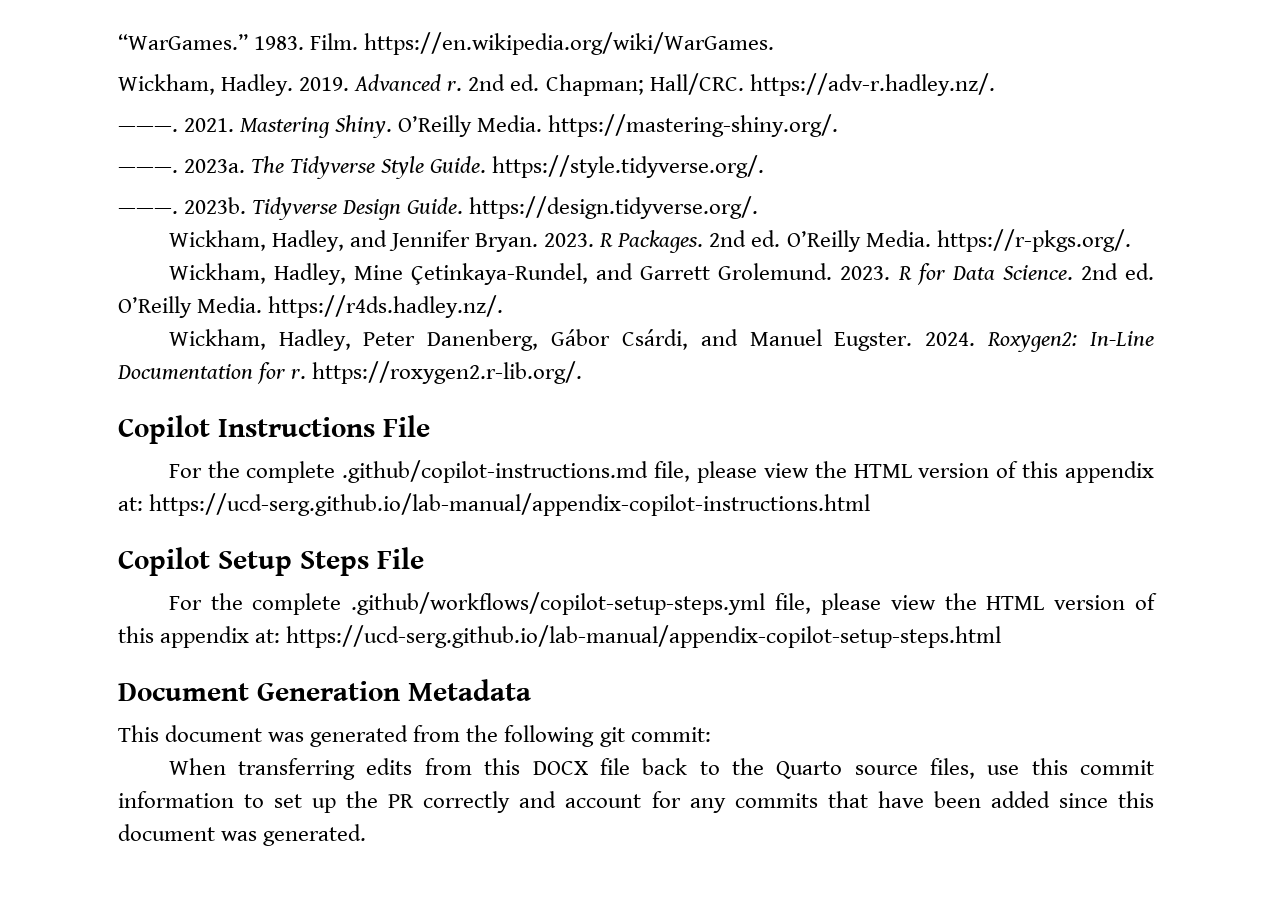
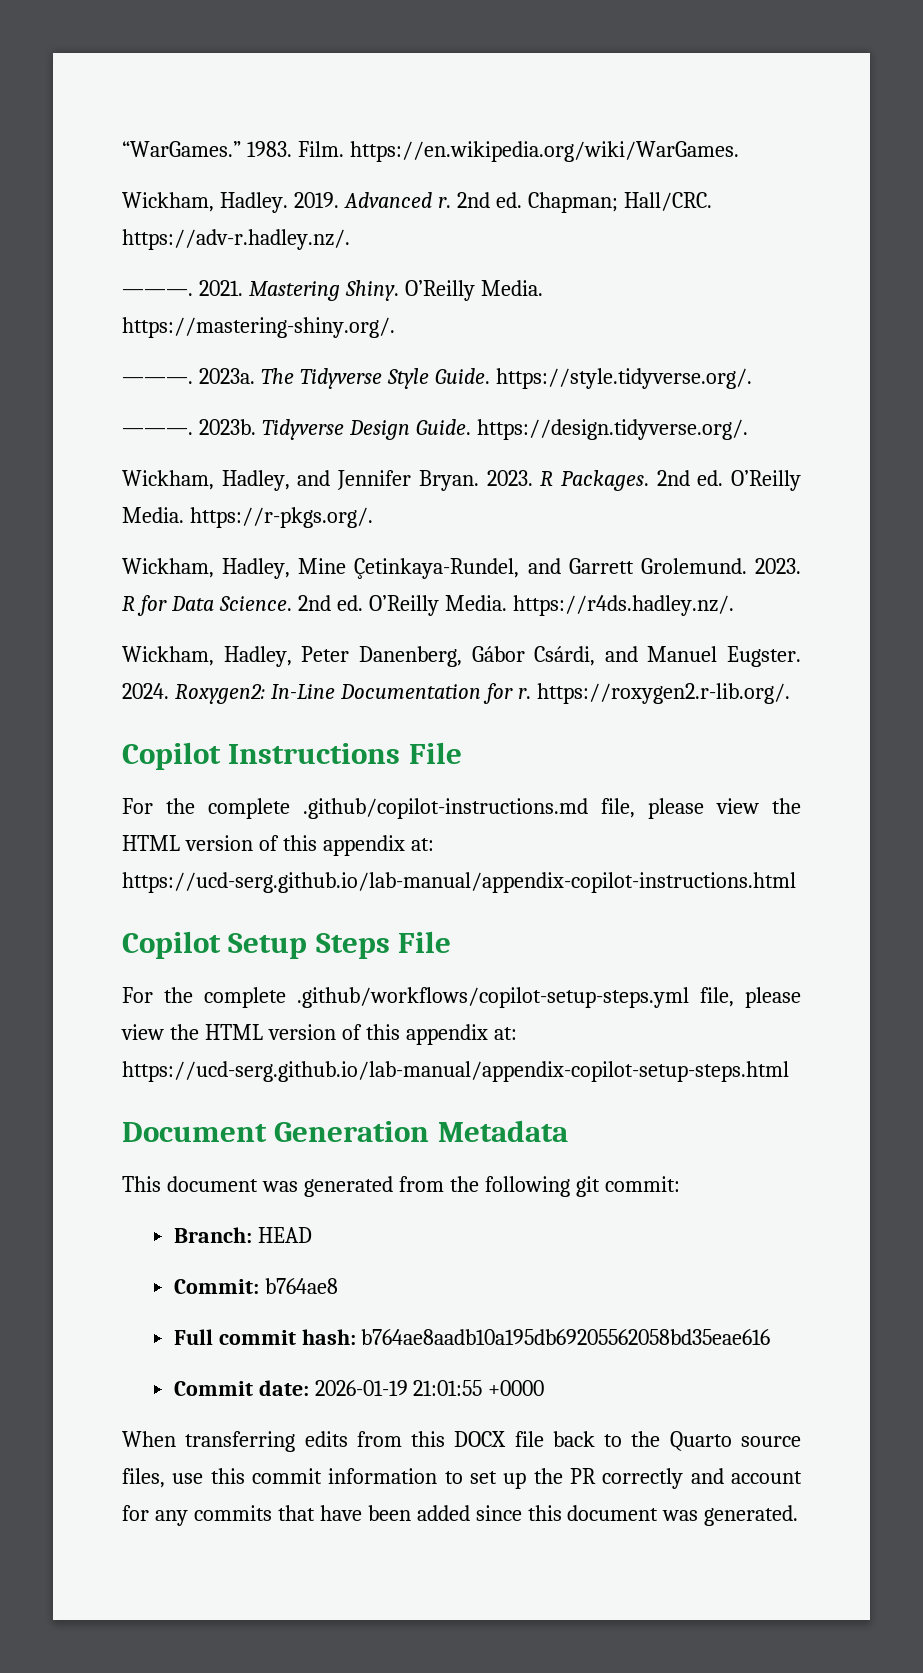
+ Branch: HEAD
+ Commit: b764ae8
+ Full commit hash: b764ae8aadb10a195db69205562058bd35eae616
+ Commit date: 2026-01-19 21:01:55 +0000

